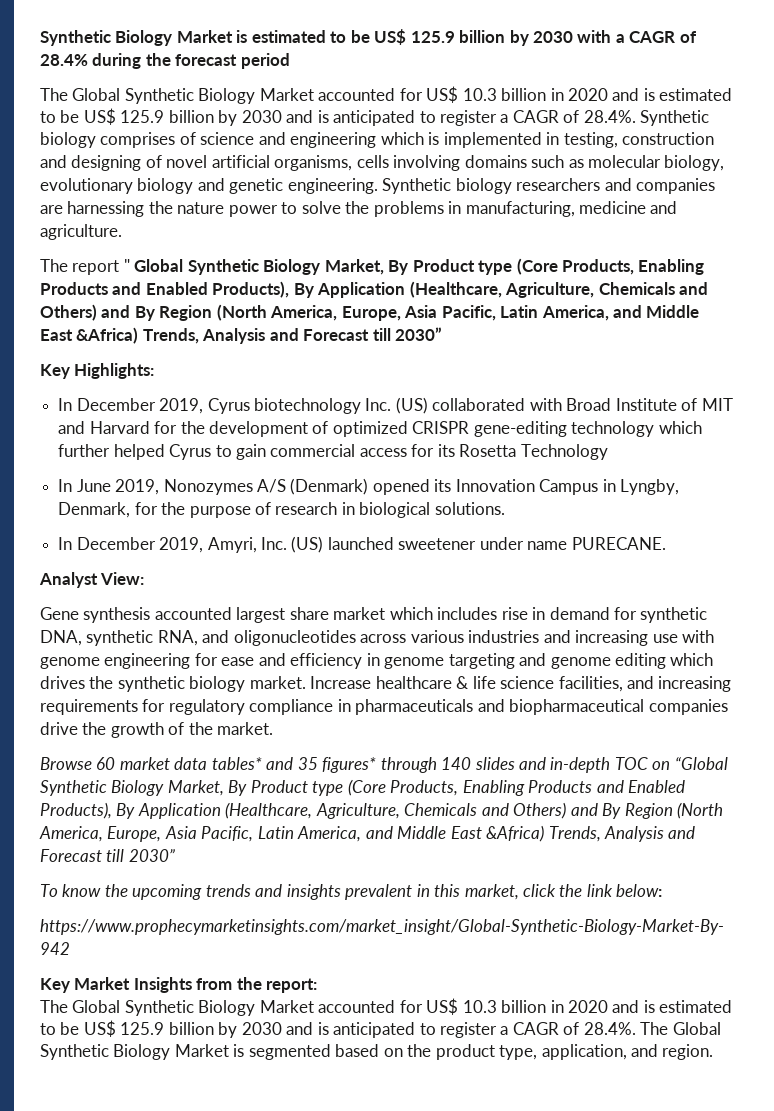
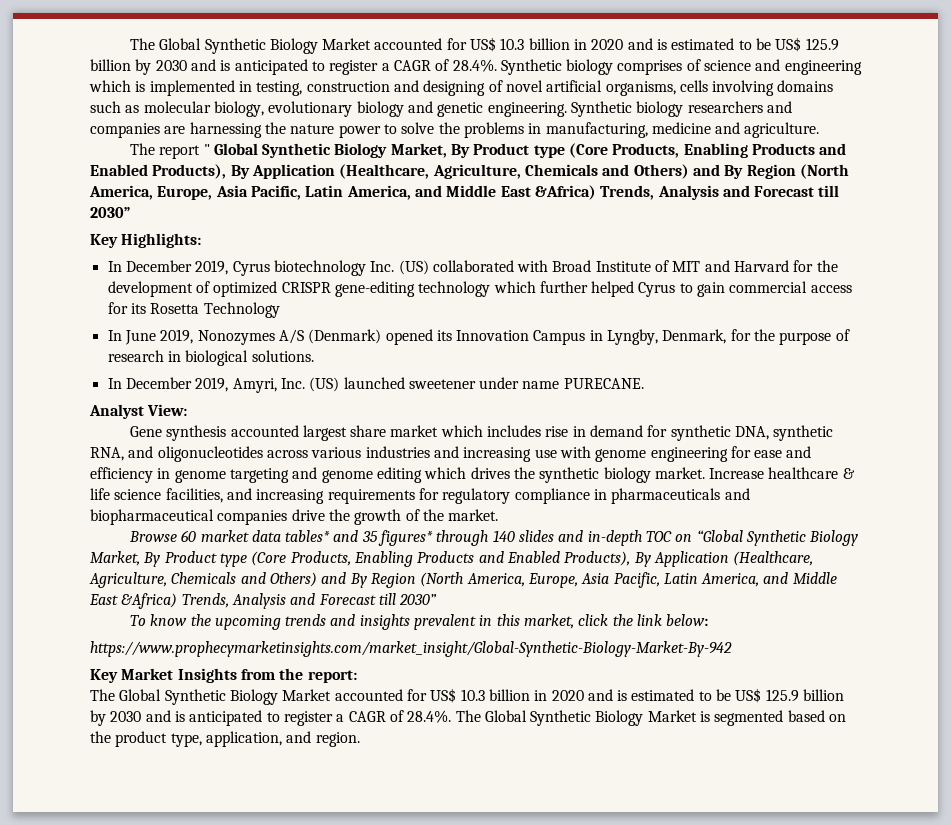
- Synthetic Biology Market is estimated to be US$ 125.9 billion by 2030 with a CAGR of 28.4% during the forecast period

